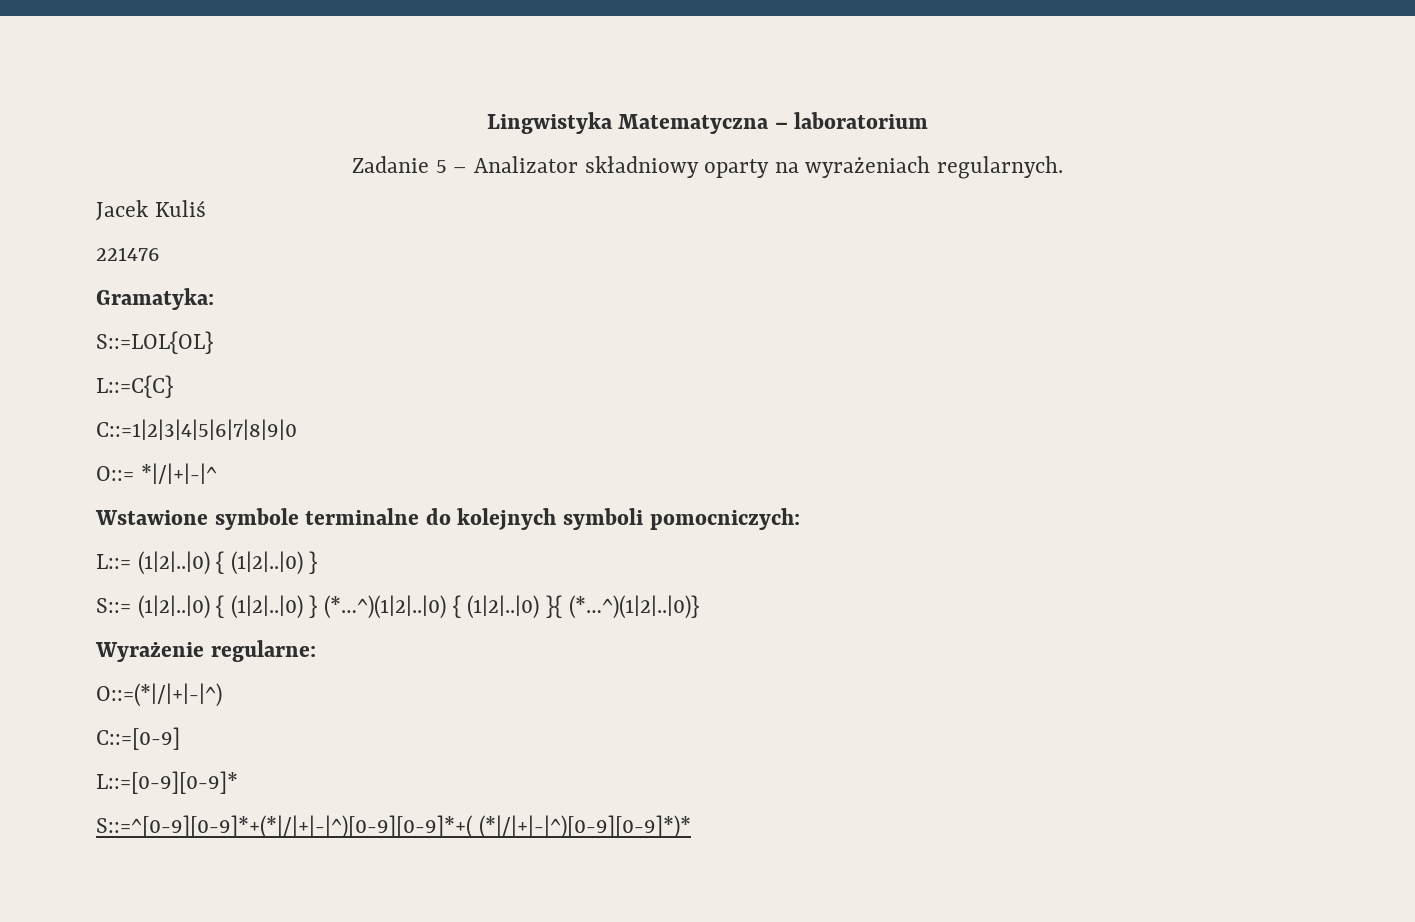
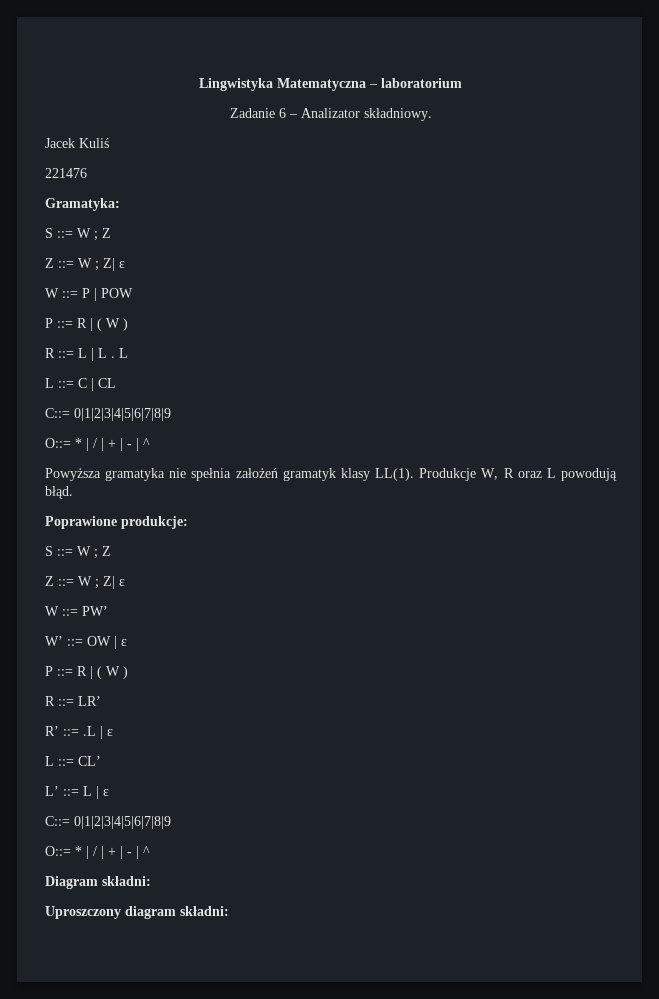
- Zadanie 5 – Analizator składniowy oparty na wyrażeniach regularnych.
+ Zadanie 6 – Analizator składniowy.
  Gramatyka:
- S::=LOL{OL}
- L::=C{C}
- C::=1|2|3|4|5|6|7|8|9|0
- O::= *|/|+|-|^
- Wstawione symbole terminalne do kolejnych symboli pomocniczych:
- L::= (1|2|..|0) { (1|2|..|0) }
- S::= (1|2|..|0) { (1|2|..|0) } (*…^)(1|2|..|0) { (1|2|..|0) }{ (*…^)(1|2|..|0)}
- Wyrażenie regularne:
- O::=(*|/|+|-|^)
- C::=[0-9]
- L::=[0-9][0-9]*
- S::=^[0-9][0-9]*+(*|/|+|-|^)[0-9][0-9]*+( (*|/|+|-|^)[0-9][0-9]*)*
+ S ::= W ; Z
+ Z ::= W ; Z| ε
+ W ::= P | POW
+ P ::= R | ( W )
+ R ::= L | L . L
+ L ::= C | CL
+ C::= 0|1|2|3|4|5|6|7|8|9
+ O::= * | / | + | - | ^
+ Powyższa gramatyka nie spełnia założeń gramatyk klasy LL(1). Produkcje W, R oraz L powodują błąd.
+ Poprawione produkcje:
+ S ::= W ; Z
+ Z ::= W ; Z| ε
+ W ::= PW’
+ W’ ::= OW | ε
+ P ::= R | ( W )
+ R ::= LR’
+ R’ ::= .L | ε
+ L ::= CL’
+ L’ ::= L | ε
+ C::= 0|1|2|3|4|5|6|7|8|9
+ O::= * | / | + | - | ^
+ Diagram składni:
+ Uproszczony diagram składni:

